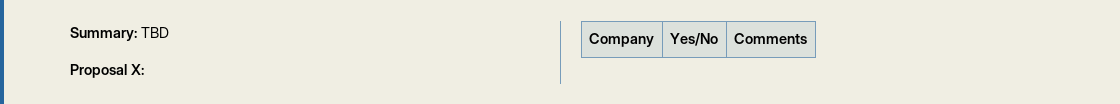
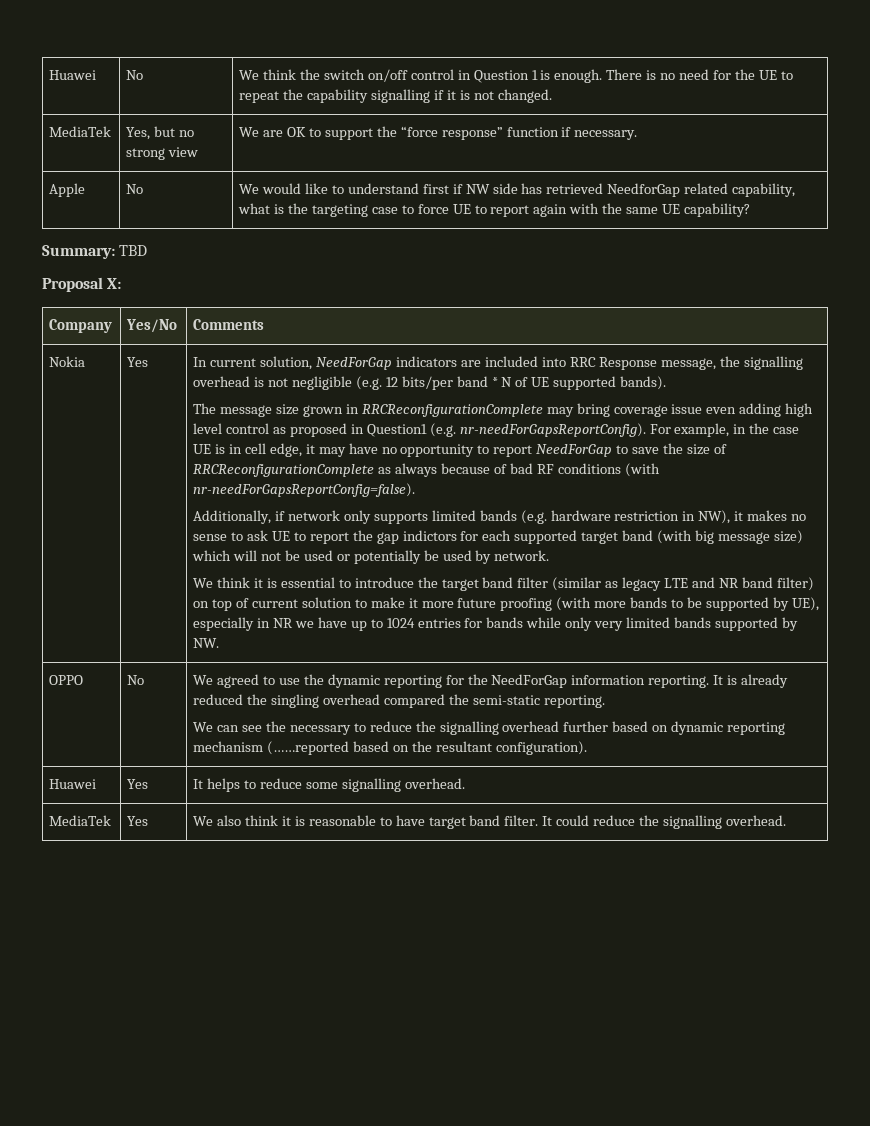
+ Huawei | No | We think the switch on/off control in Question 1 is enough. There is no need for the UE to repeat the capability signalling if it is not changed.
+ MediaTek | Yes, but no strong view | We are OK to support the “force response” function if necessary.
+ Apple | No | We would like to understand first if NW side has retrieved NeedforGap related capability, what is the targeting case to force UE to report again with the same UE capability?
+ Nokia | Yes | In current solution, NeedForGap indicators are included into RRC Response message, the signalling overhead is not negligible (e.g. 12 bits/per band * N of UE supported bands).
+ The message size grown in RRCReconfigurationComplete may bring coverage issue even adding high level control as proposed in Question1 (e.g. nr-needForGapsReportConfig). For example, in the case UE is in cell edge, it may have no opportunity to report NeedForGap to save the size of RRCReconfigurationComplete as always because of bad RF conditions (with nr-needForGapsReportConfig=false).
+ Additionally, if network only supports limited bands (e.g. hardware restriction in NW), it makes no sense to ask UE to report the gap indictors for each supported target band (with big message size) which will not be used or potentially be used by network.
+ We think it is essential to introduce the target band filter (similar as legacy LTE and NR band filter) on top of current solution to make it more future proofing (with more bands to be supported by UE), especially in NR we have up to 1024 entries for bands while only very limited bands supported by NW.
+ OPPO | No | We agreed to use the dynamic reporting for the NeedForGap information reporting. It is already reduced the singling overhead compared the semi-static reporting.
+ We can see the necessary to reduce the signalling overhead further based on dynamic reporting mechanism (……reported based on the resultant configuration).
+ Huawei | Yes | It helps to reduce some signalling overhead.
+ MediaTek | Yes | We also think it is reasonable to have target band filter. It could reduce the signalling overhead.

